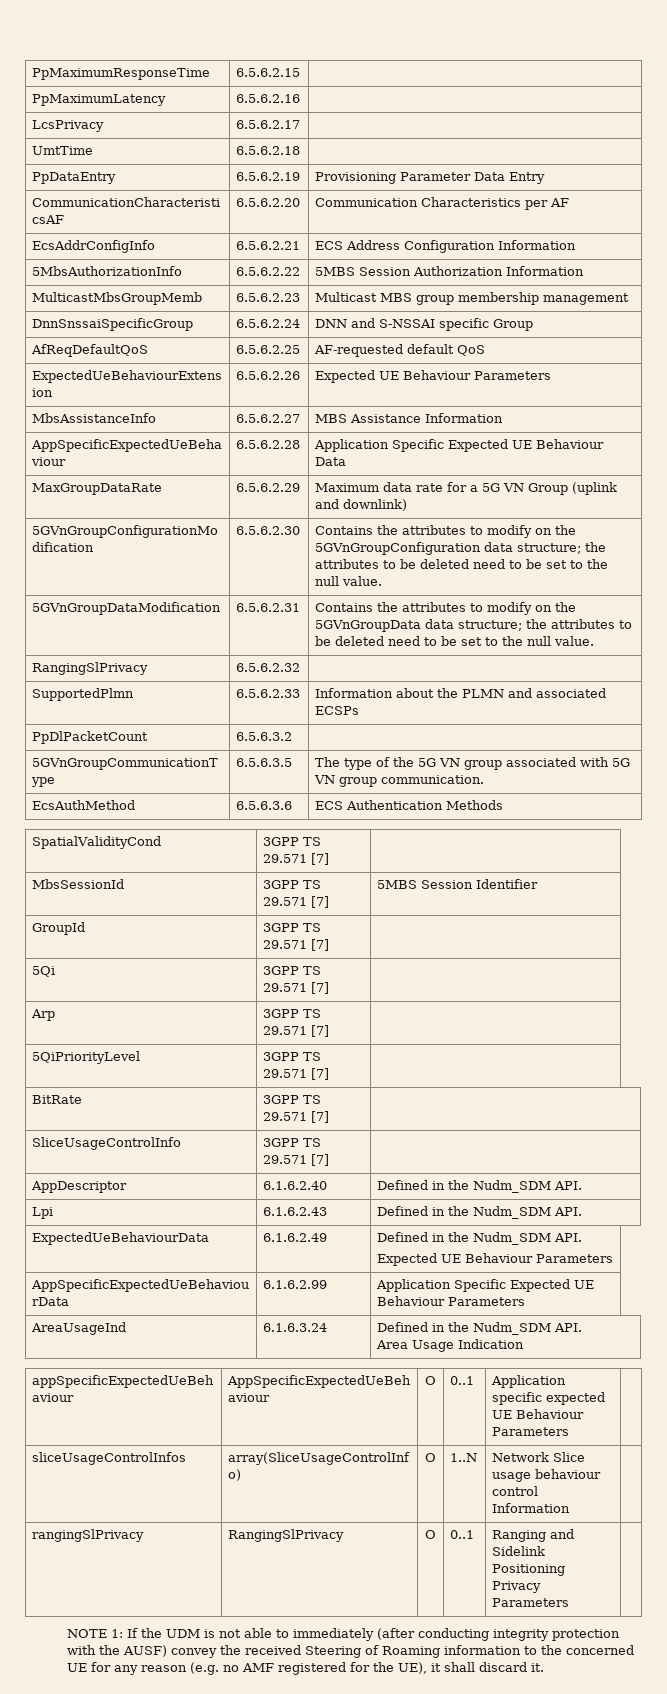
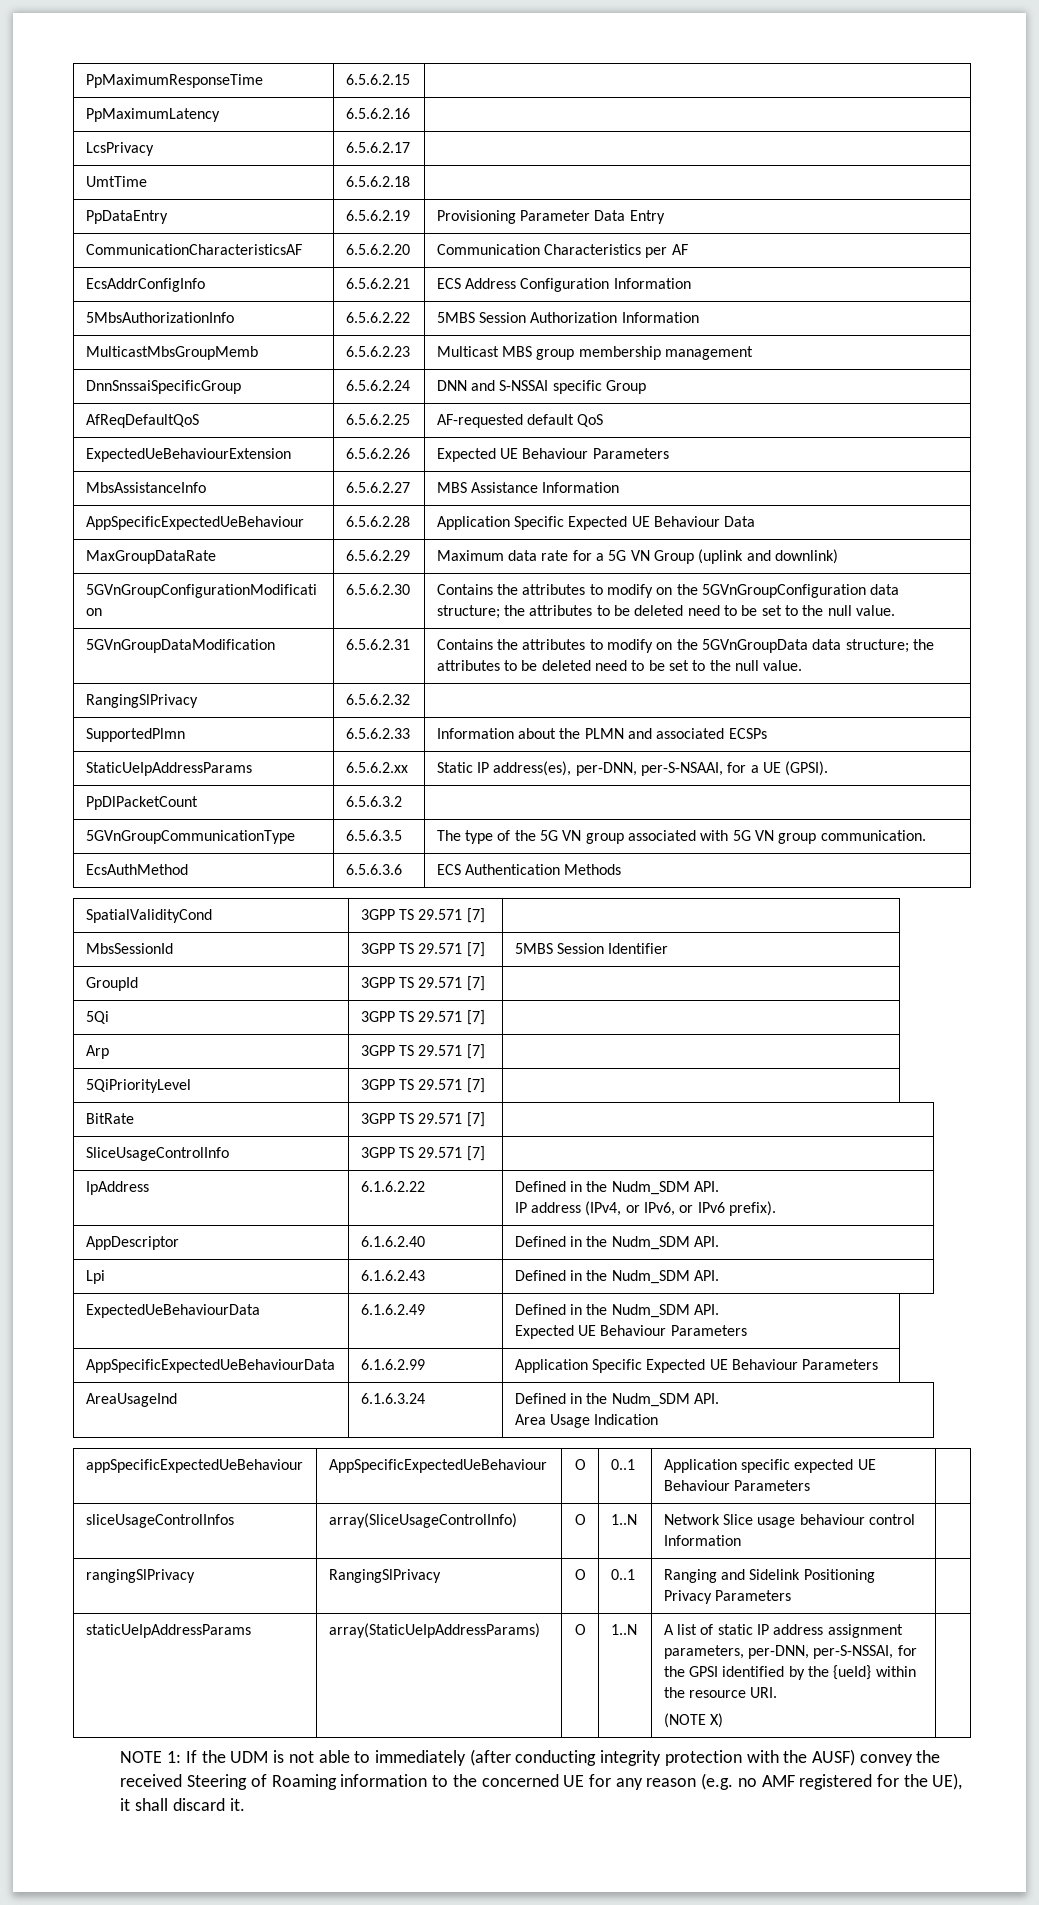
+ StaticUeIpAddressParams | 6.5.6.2.xx | Static IP address(es), per-DNN, per-S-NSAAI, for a UE (GPSI).
+ IpAddress | 6.1.6.2.22 | Defined in the Nudm_SDM API.
+ IP address (IPv4, or IPv6, or IPv6 prefix).
+ staticUeIpAddressParams | array(StaticUeIpAddressParams) | O | 1..N | A list of static IP address assignment parameters, per-DNN, per-S-NSSAI, for the GPSI identified by the {ueId} within the resource URI.
+ (NOTE X) |

